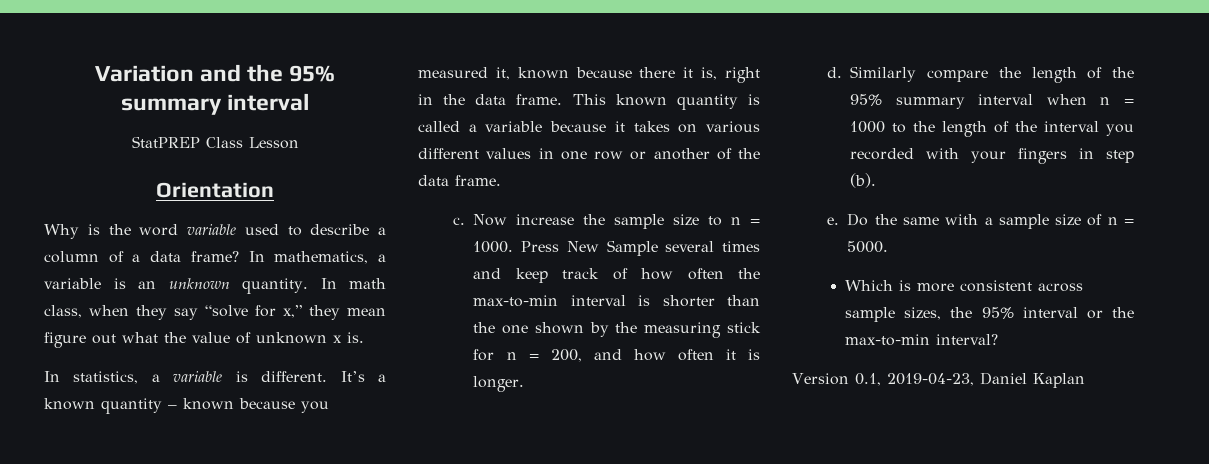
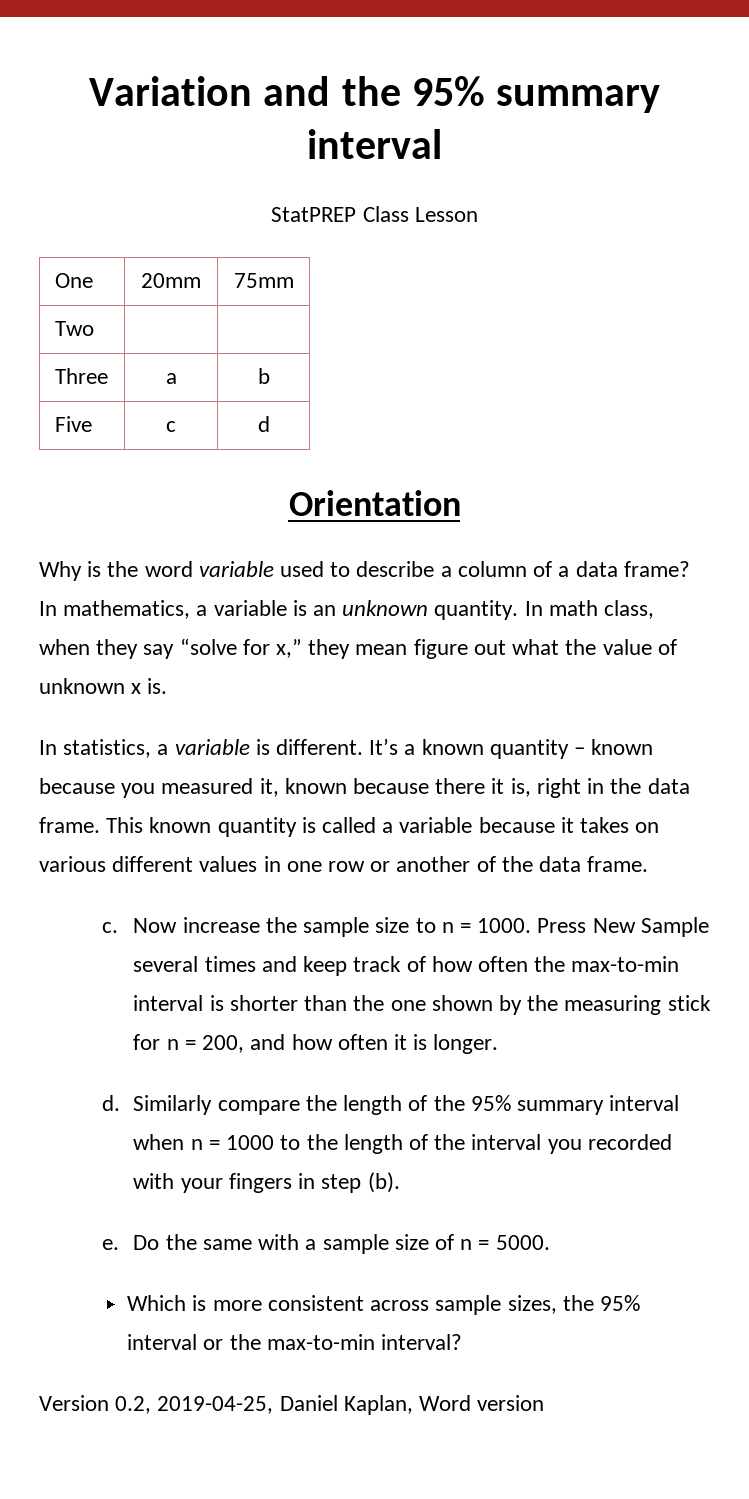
+ One | 20mm | 75mm
+ Two | |
+ Three | a | b
+ Five | c | d
- Version 0.1, 2019-04-23, Daniel Kaplan
+ Version 0.2, 2019-04-25, Daniel Kaplan, Word version

